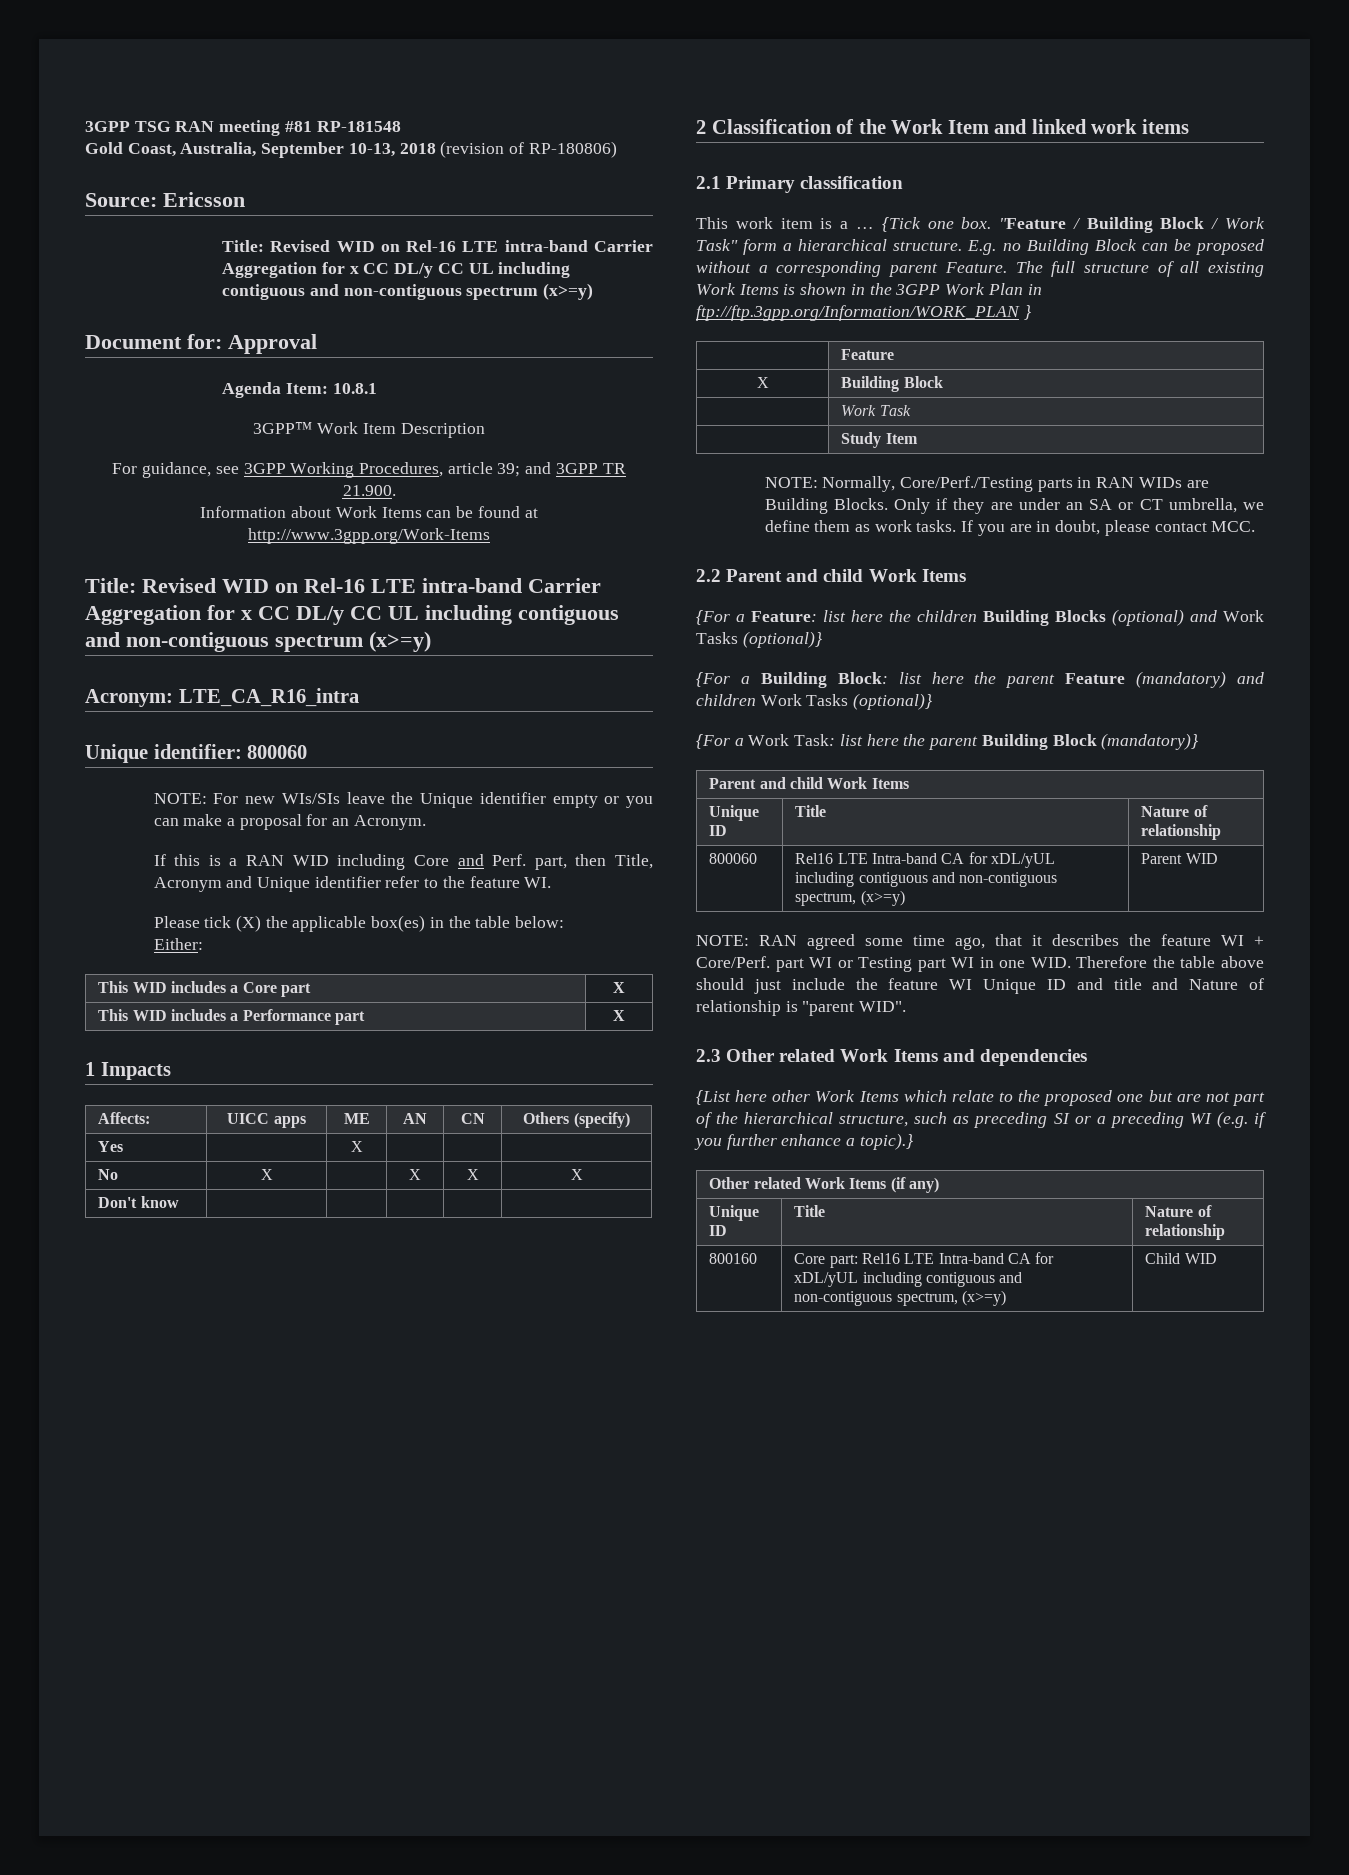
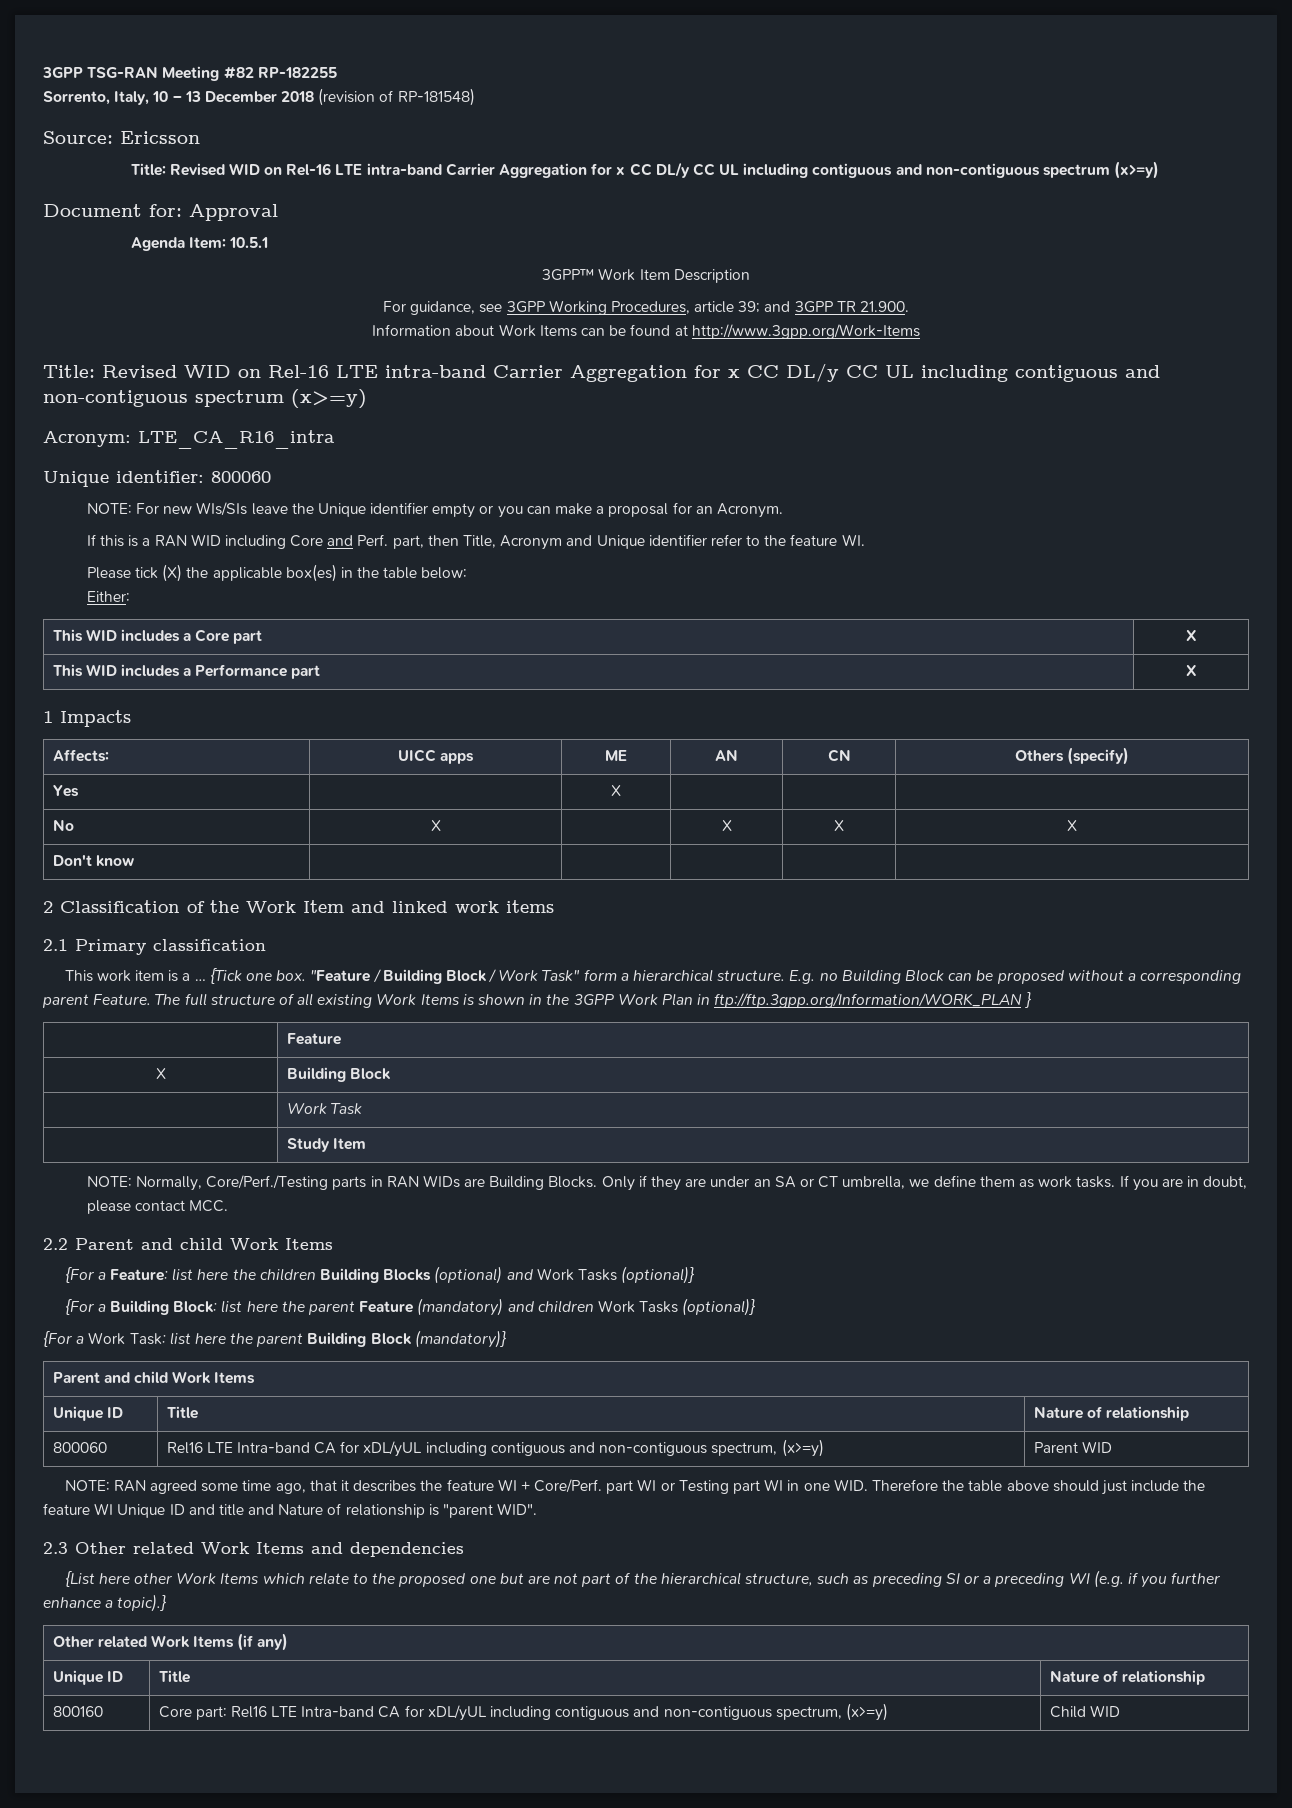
- 3GPP TSG RAN meeting #81 RP-181548
- Gold Coast, Australia, September 10-13, 2018 (revision of RP-180806)
+ 3GPP TSG-RAN Meeting #82 RP-182255
+ Sorrento, Italy, 10 – 13 December 2018 (revision of RP-181548)
- Agenda Item: 10.8.1
+ Agenda Item: 10.5.1

